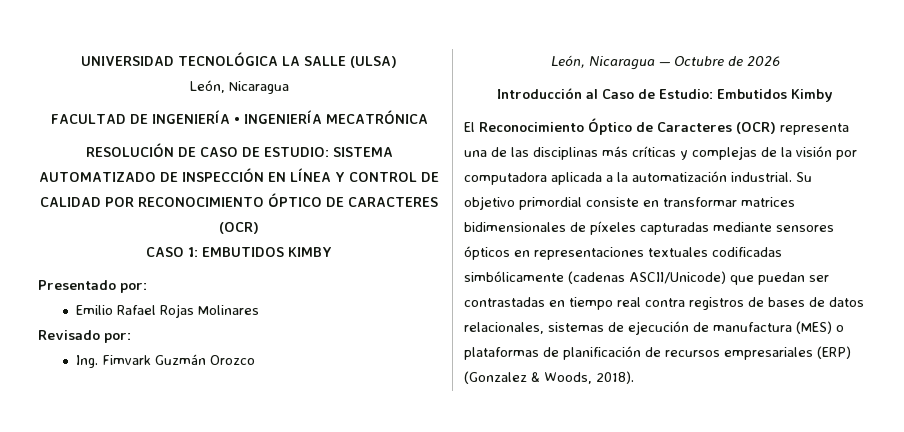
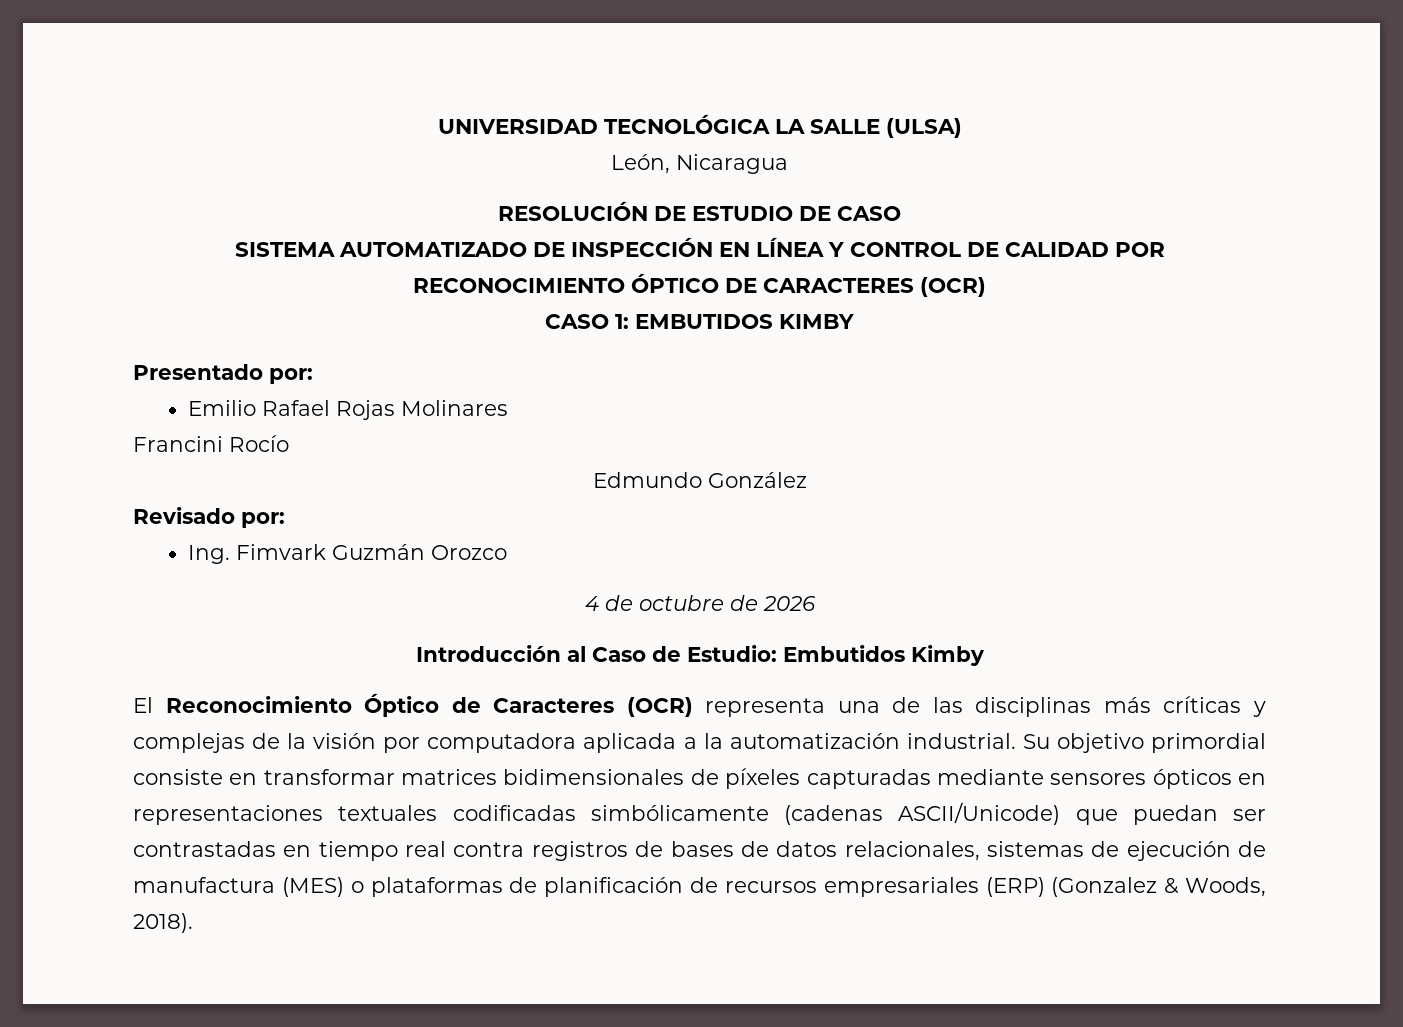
- FACULTAD DE INGENIERÍA • INGENIERÍA MECATRÓNICA
- RESOLUCIÓN DE CASO DE ESTUDIO: SISTEMA AUTOMATIZADO DE INSPECCIÓN EN LÍNEA Y CONTROL DE CALIDAD POR RECONOCIMIENTO ÓPTICO DE CARACTERES (OCR)
+ RESOLUCIÓN DE ESTUDIO DE CASO
+ SISTEMA AUTOMATIZADO DE INSPECCIÓN EN LÍNEA Y CONTROL DE CALIDAD POR RECONOCIMIENTO ÓPTICO DE CARACTERES (OCR)
+ Francini Rocío
+ Edmundo González
- León, Nicaragua — Octubre de 2026
+ 4 de octubre de 2026

